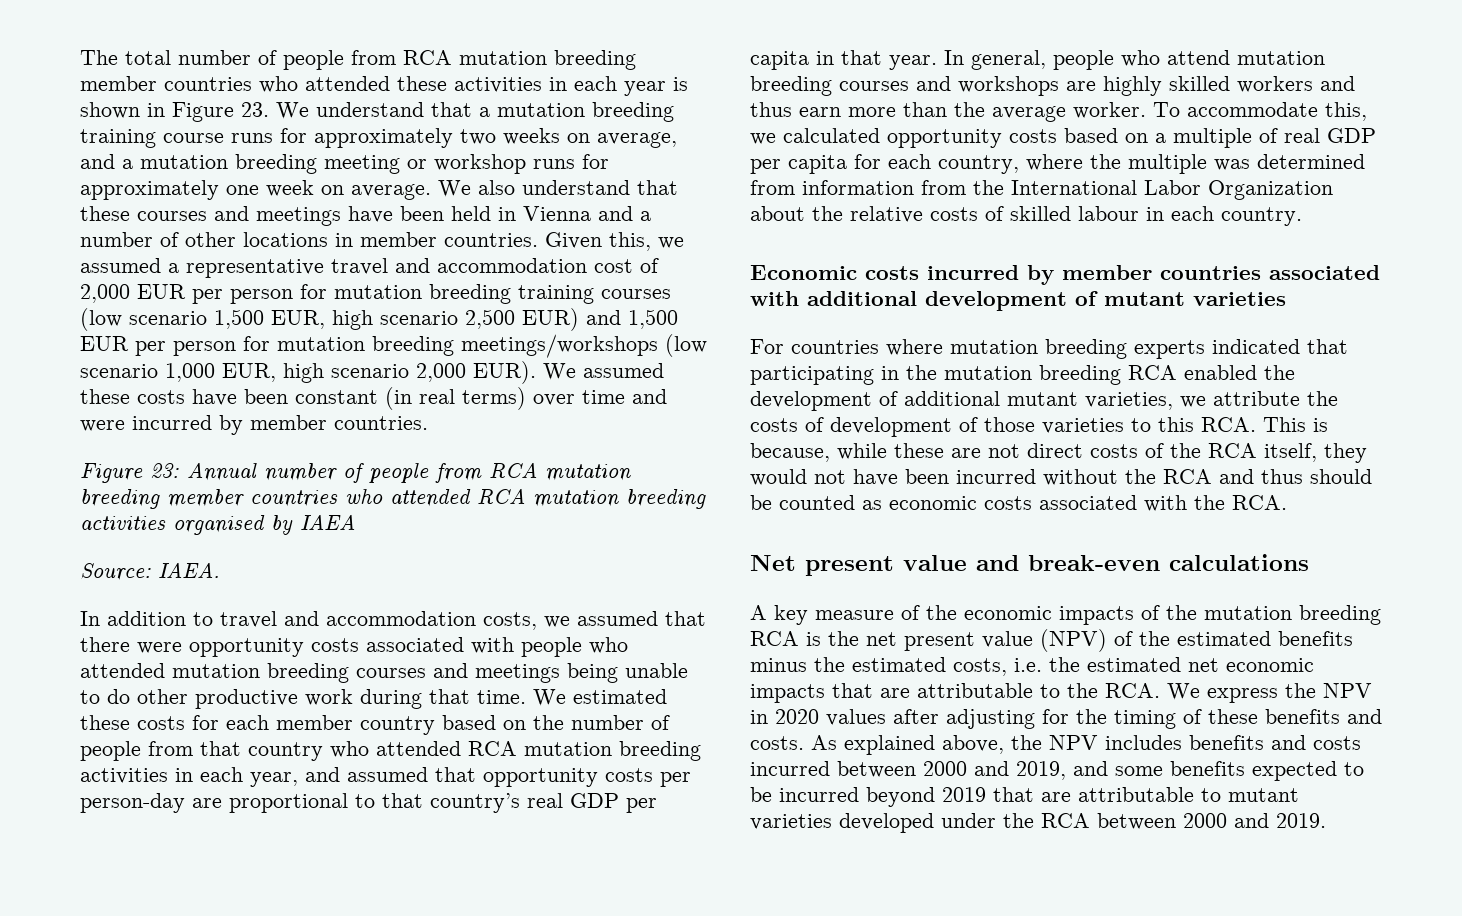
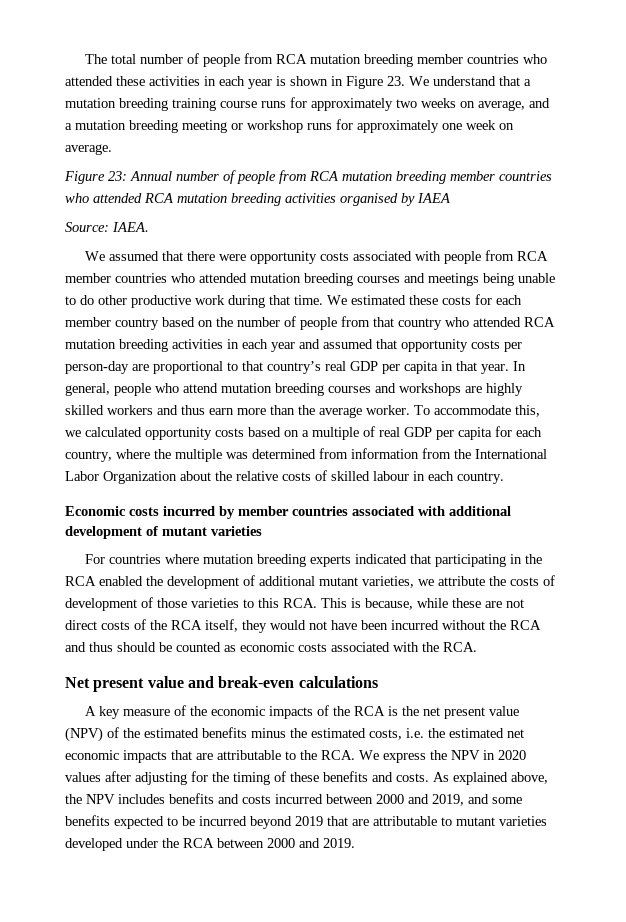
- We also understand that these courses and meetings have been held in Vienna and a number of other locations in member countries. Given this, we assumed a representative travel and accommodation cost of 2,000 EUR per person for mutation breeding training courses (low scenario 1,500 EUR, high scenario 2,500 EUR) and 1,500 EUR per person for mutation breeding meetings/workshops (low scenario 1,000 EUR, high scenario 2,000 EUR). We assumed these costs have been constant (in real terms) over time and were incurred by member countries.
- In addition to travel and accommodation costs, we assumed that there were opportunity costs associated with people who attended mutation breeding courses and meetings being unable to do other productive work during that time.
+ We assumed that there were opportunity costs associated with people from RCA member countries who attended mutation breeding courses and meetings being unable to do other productive work during that time.
- We estimated these costs for each member country based on the number of people from that country who attended RCA mutation breeding activities in each year, and assumed that opportunity costs per person-day are proportional to that country’s real GDP per capita in that year.
+ We estimated these costs for each member country based on the number of people from that country who attended RCA mutation breeding activities in each year and assumed that opportunity costs per person-day are proportional to that country’s real GDP per capita in that year.
- For countries where mutation breeding experts indicated that participating in the mutation breeding RCA enabled the development of additional mutant varieties, we attribute the costs of development of those varieties to this RCA. This is because, while these are not direct costs of the RCA itself, they would not have been incurred without the RCA and thus should be counted as economic costs associated with the RCA.
+ For countries where mutation breeding experts indicated that participating in the RCA enabled the development of additional mutant varieties, we attribute the costs of development of those varieties to this RCA. This is because, while these are not direct costs of the RCA itself, they would not have been incurred without the RCA and thus should be counted as economic costs associated with the RCA.
- A key measure of the economic impacts of the mutation breeding RCA is the net present value (NPV) of the estimated benefits minus the estimated costs, i.e. the estimated net economic impacts that are attributable to the RCA. We express the NPV in 2020 values after adjusting for the timing of these benefits and costs.
+ A key measure of the economic impacts of the RCA is the net present value (NPV) of the estimated benefits minus the estimated costs, i.e. the estimated net economic impacts that are attributable to the RCA. We express the NPV in 2020 values after adjusting for the timing of these benefits and costs.

